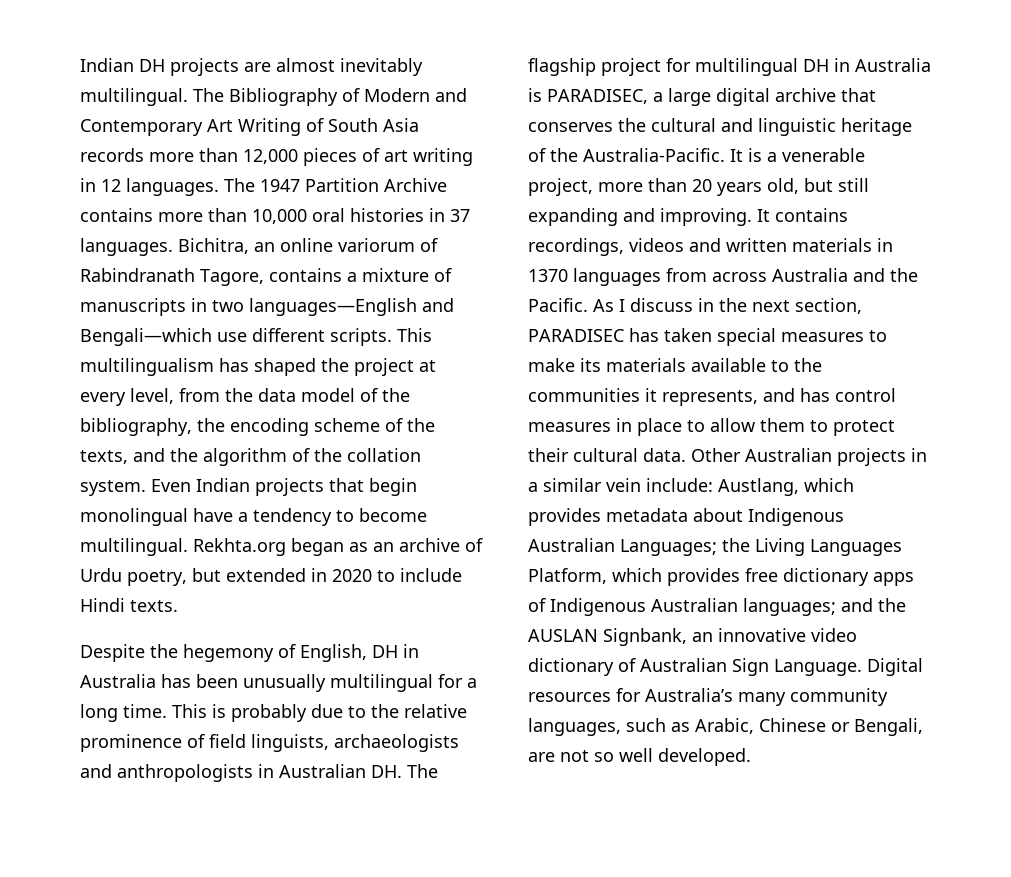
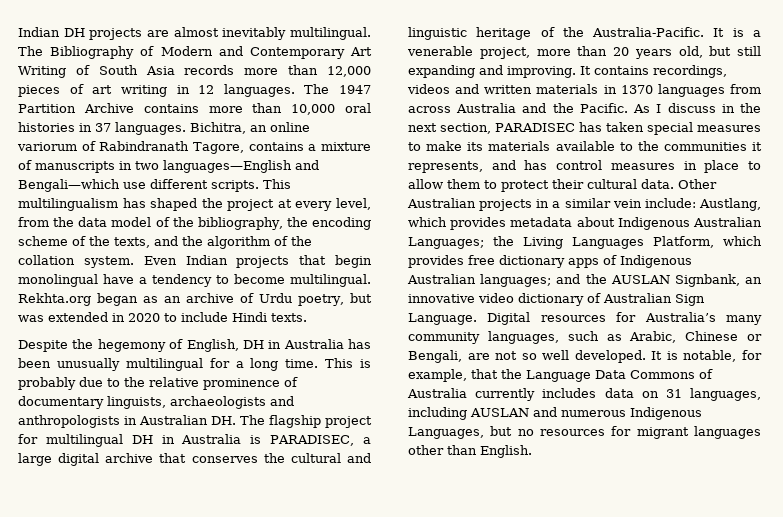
- Rekhta.org began as an archive of Urdu poetry, but extended in 2020 to include Hindi texts.
+ Rekhta.org began as an archive of Urdu poetry, but was extended in 2020 to include Hindi texts.
- This is probably due to the relative prominence of field linguists, archaeologists and anthropologists in Australian DH. The flagship project for multilingual DH in Australia is PARADISEC, a large digital archive that conserves the cultural and linguistic heritage of the Australia-Pacific.
+ This is probably due to the relative prominence of documentary linguists, archaeologists and anthropologists in Australian DH. The flagship project for multilingual DH in Australia is PARADISEC, a large digital archive that conserves the cultural and linguistic heritage of the Australia-Pacific.
+ It is notable, for example, that the Language Data Commons of Australia currently includes data on 31 languages, including AUSLAN and numerous Indigenous Languages, but no resources for migrant languages other than English.

